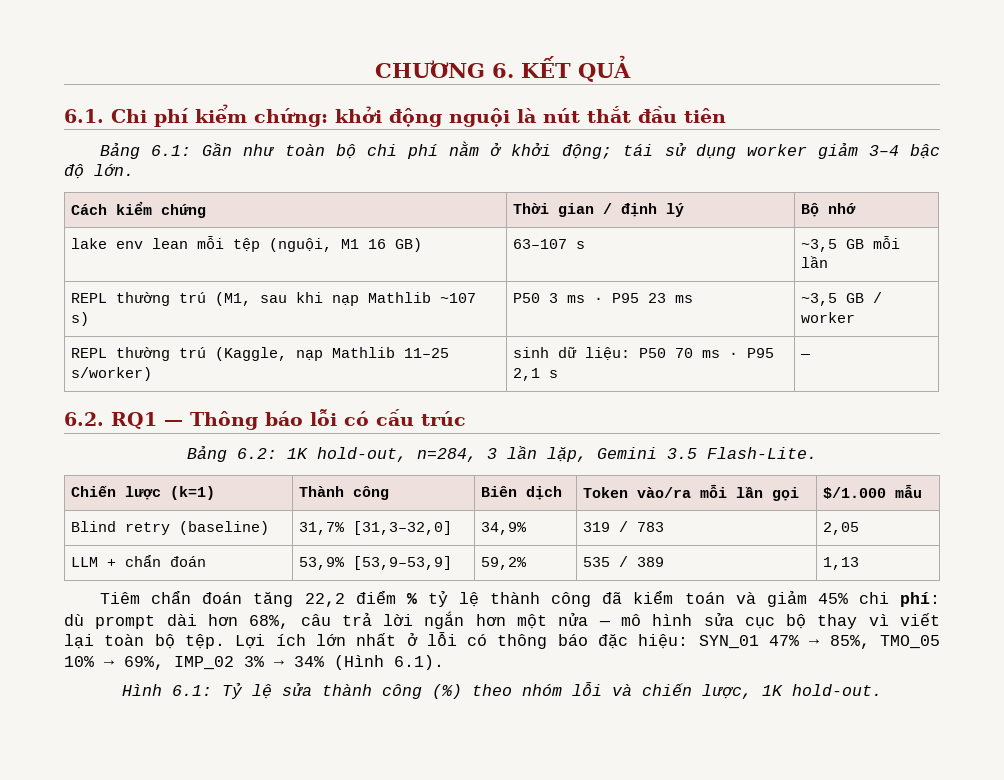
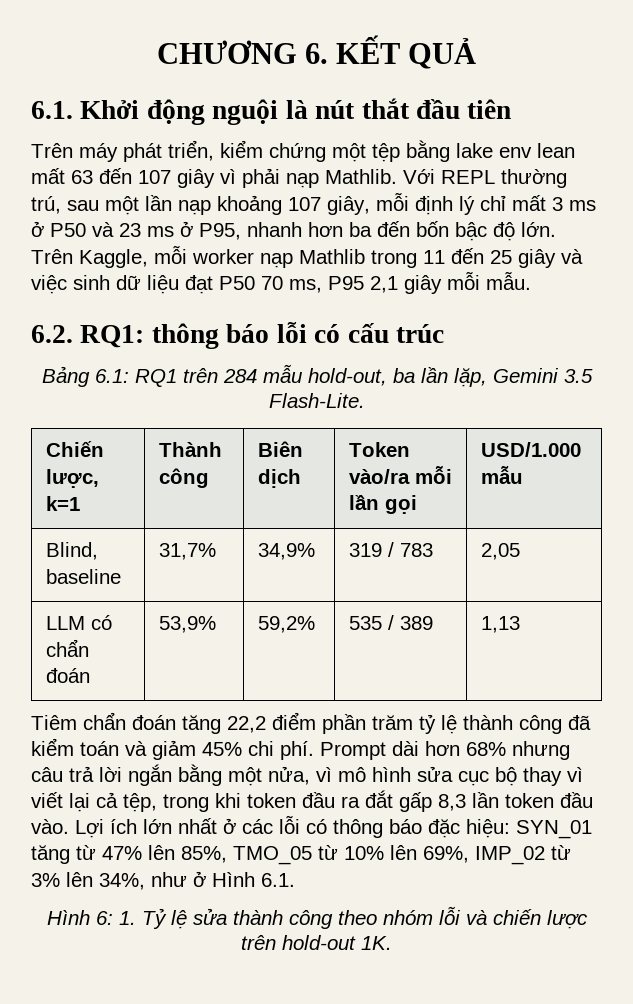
- 6.1. Chi phí kiểm chứng: khởi động nguội là nút thắt đầu tiên
+ 6.1. Khởi động nguội là nút thắt đầu tiên
- Bảng 6.1: Gần như toàn bộ chi phí nằm ở khởi động; tái sử dụng worker giảm 3–4 bậc độ lớn.
- Cách kiểm chứng | Thời gian / định lý | Bộ nhớ
- lake env lean mỗi tệp (nguội, M1 16 GB) | 63–107 s | ~3,5 GB mỗi lần
- REPL thường trú (M1, sau khi nạp Mathlib ~107 s) | P50 3 ms · P95 23 ms | ~3,5 GB / worker
- REPL thường trú (Kaggle, nạp Mathlib 11–25 s/worker) | sinh dữ liệu: P50 70 ms · P95 2,1 s | —
- 6.2. RQ1 — Thông báo lỗi có cấu trúc
+ Trên máy phát triển, kiểm chứng một tệp bằng lake env lean mất 63 đến 107 giây vì phải nạp Mathlib. Với REPL thường trú, sau một lần nạp khoảng 107 giây, mỗi định lý chỉ mất 3 ms ở P50 và 23 ms ở P95, nhanh hơn ba đến bốn bậc độ lớn. Trên Kaggle, mỗi worker nạp Mathlib trong 11 đến 25 giây và việc sinh dữ liệu đạt P50 70 ms, P95 2,1 giây mỗi mẫu.
+ 6.2. RQ1: thông báo lỗi có cấu trúc
- Bảng 6.2: 1K hold-out, n=284, 3 lần lặp, Gemini 3.5 Flash-Lite.
+ Bảng 6.1: RQ1 trên 284 mẫu hold-out, ba lần lặp, Gemini 3.5 Flash-Lite.
- Chiến lược (k=1) | Thành công | Biên dịch | Token vào/ra mỗi lần gọi | $/1.000 mẫu
+ Chiến lược, k=1 | Thành công | Biên dịch | Token vào/ra mỗi lần gọi | USD/1.000 mẫu
- Blind retry (baseline) | 31,7% [31,3–32,0] | 34,9% | 319 / 783 | 2,05
+ Blind, baseline | 31,7% | 34,9% | 319 / 783 | 2,05
- LLM + chẩn đoán | 53,9% [53,9–53,9] | 59,2% | 535 / 389 | 1,13
+ LLM có chẩn đoán | 53,9% | 59,2% | 535 / 389 | 1,13
- Tiêm chẩn đoán tăng 22,2 điểm % tỷ lệ thành công đã kiểm toán và giảm 45% chi phí: dù prompt dài hơn 68%, câu trả lời ngắn hơn một nửa — mô hình sửa cục bộ thay vì viết lại toàn bộ tệp.
+ Tiêm chẩn đoán tăng 22,2 điểm phần trăm tỷ lệ thành công đã kiểm toán và giảm 45% chi phí. Prompt dài hơn 68% nhưng câu trả lời ngắn bằng một nửa, vì mô hình sửa cục bộ thay vì viết lại cả tệp, trong khi token đầu ra đắt gấp 8,3 lần token đầu vào.
- Lợi ích lớn nhất ở lỗi có thông báo đặc hiệu: SYN_01 47% → 85%, TMO_05 10% → 69%, IMP_02 3% → 34% (Hình 6.1).
- Hình 6.1: Tỷ lệ sửa thành công (%) theo nhóm lỗi và chiến lược, 1K hold-out.
+ Lợi ích lớn nhất ở các lỗi có thông báo đặc hiệu: SYN_01 tăng từ 47% lên 85%, TMO_05 từ 10% lên 69%, IMP_02 từ 3% lên 34%, như ở Hình 6.1.
+ Hình 6: 1. Tỷ lệ sửa thành công theo nhóm lỗi và chiến lược trên hold-out 1K.

